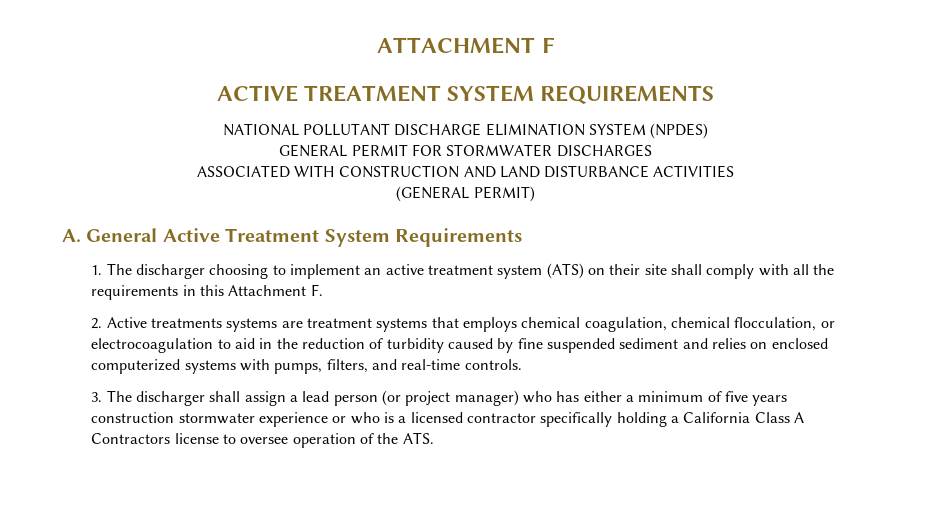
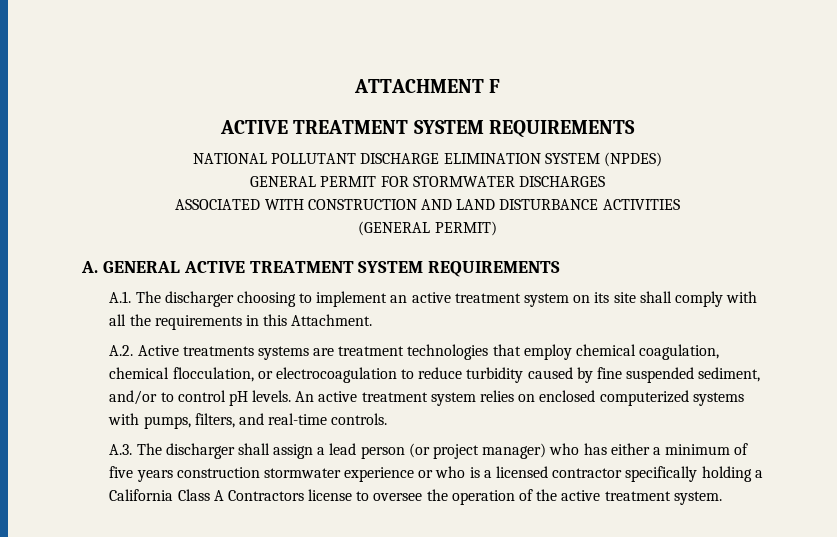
- A. General Active Treatment System Requirements
- 1. The discharger choosing to implement an active treatment system (ATS) on their site shall comply with all the requirements in this Attachment F.
- 2. Active treatments systems are treatment systems that employs chemical coagulation, chemical flocculation, or electrocoagulation to aid in the reduction of turbidity caused by fine suspended sediment and relies on enclosed computerized systems with pumps, filters, and real-time controls.
+ A. GENERAL ACTIVE TREATMENT SYSTEM REQUIREMENTS
+ A.1. The discharger choosing to implement an active treatment system on its site shall comply with all the requirements in this Attachment.
+ A.2. Active treatments systems are treatment technologies that employ chemical coagulation, chemical flocculation, or electrocoagulation to reduce turbidity caused by fine suspended sediment, and/or to control pH levels. An active treatment system relies on enclosed computerized systems with pumps, filters, and real-time controls.
- 3. The discharger shall assign a lead person (or project manager) who has either a minimum of five years construction stormwater experience or who is a licensed contractor specifically holding a California Class A Contractors license to oversee operation of the ATS.
+ A.3. The discharger shall assign a lead person (or project manager) who has either a minimum of five years construction stormwater experience or who is a licensed contractor specifically holding a California Class A Contractors license to oversee the operation of the active treatment system.

